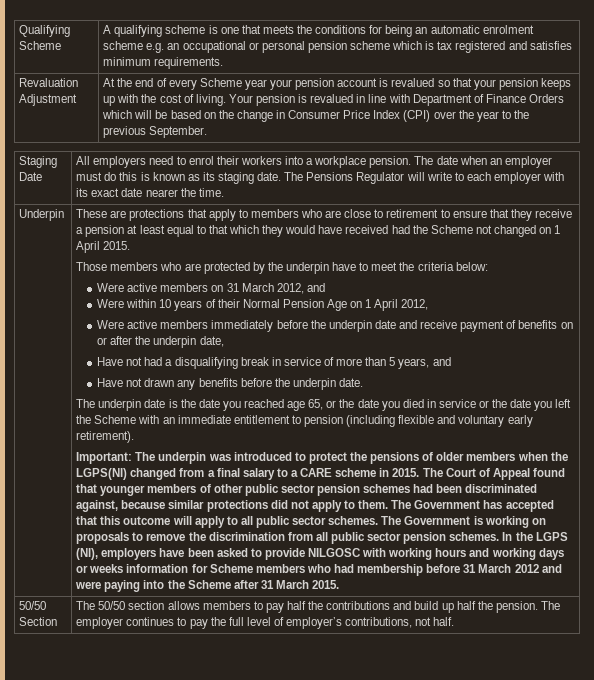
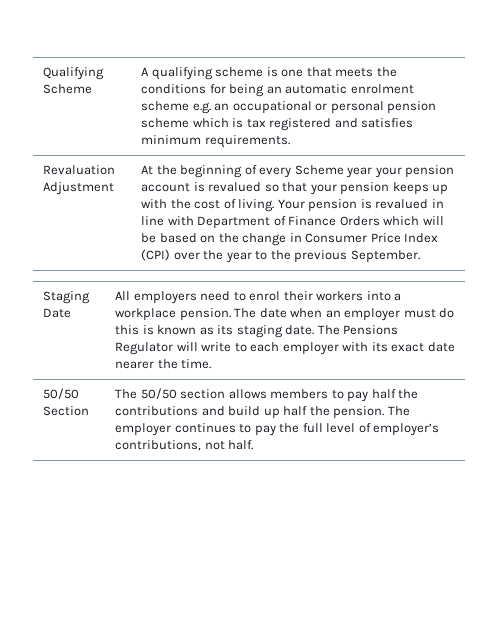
- At the end of every Scheme year your pension account is revalued so that your pension keeps up with the cost of living.
+ At the beginning of every Scheme year your pension account is revalued so that your pension keeps up with the cost of living.
- Underpin | These are protections that apply to members who are close to retirement to ensure that they receive a pension at least equal to that which they would have received had the Scheme not changed on 1 April 2015.
- Those members who are protected by the underpin have to meet the criteria below:
- Were active members on 31 March 2012, and
- Were within 10 years of their Normal Pension Age on 1 April 2012,
- Were active members immediately before the underpin date and receive payment of benefits on or after the underpin date,
- Have not had a disqualifying break in service of more than 5 years, and
- Have not drawn any benefits before the underpin date.
- The underpin date is the date you reached age 65, or the date you died in service or the date you left the Scheme with an immediate entitlement to pension (including flexible and voluntary early retirement).
- Important: The underpin was introduced to protect the pensions of older members when the LGPS(NI) changed from a final salary to a CARE scheme in 2015. The Court of Appeal found that younger members of other public sector pension schemes had been discriminated against, because similar protections did not apply to them. The Government has accepted that this outcome will apply to all public sector schemes. The Government is working on proposals to remove the discrimination from all public sector pension schemes. In the LGPS (NI), employers have been asked to provide NILGOSC with working hours and working days or weeks information for Scheme members who had membership before 31 March 2012 and were paying into the Scheme after 31 March 2015.

